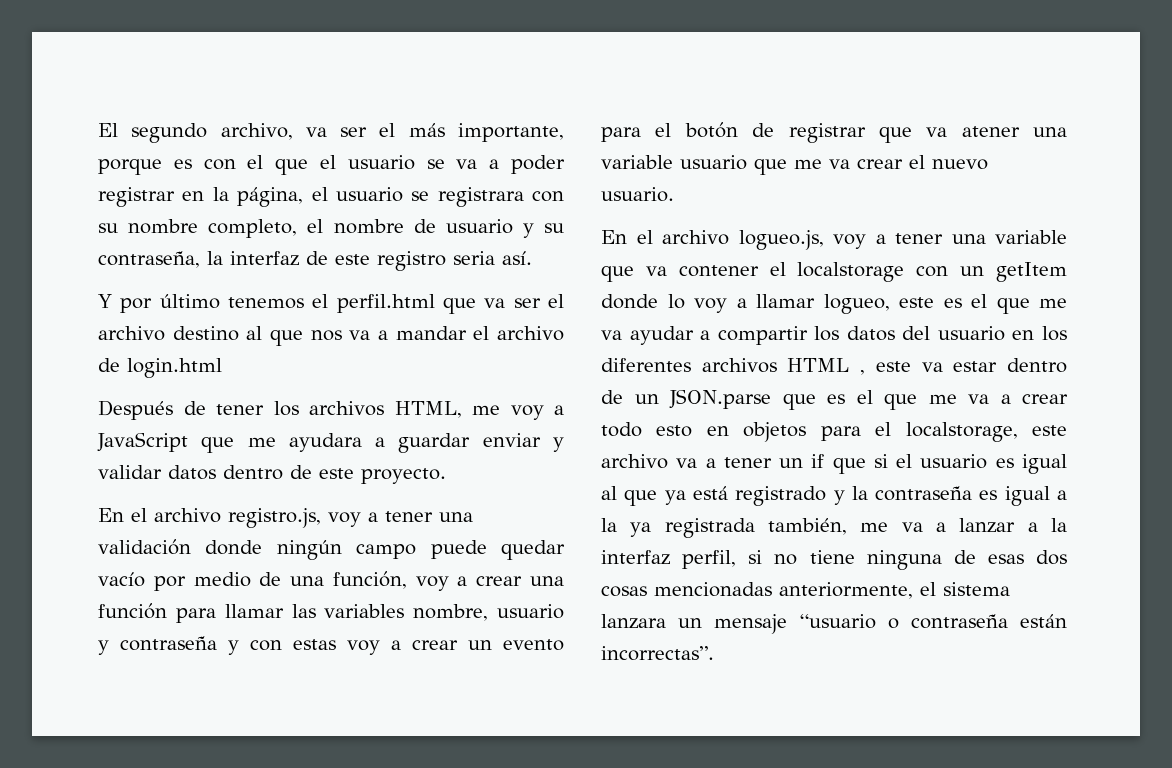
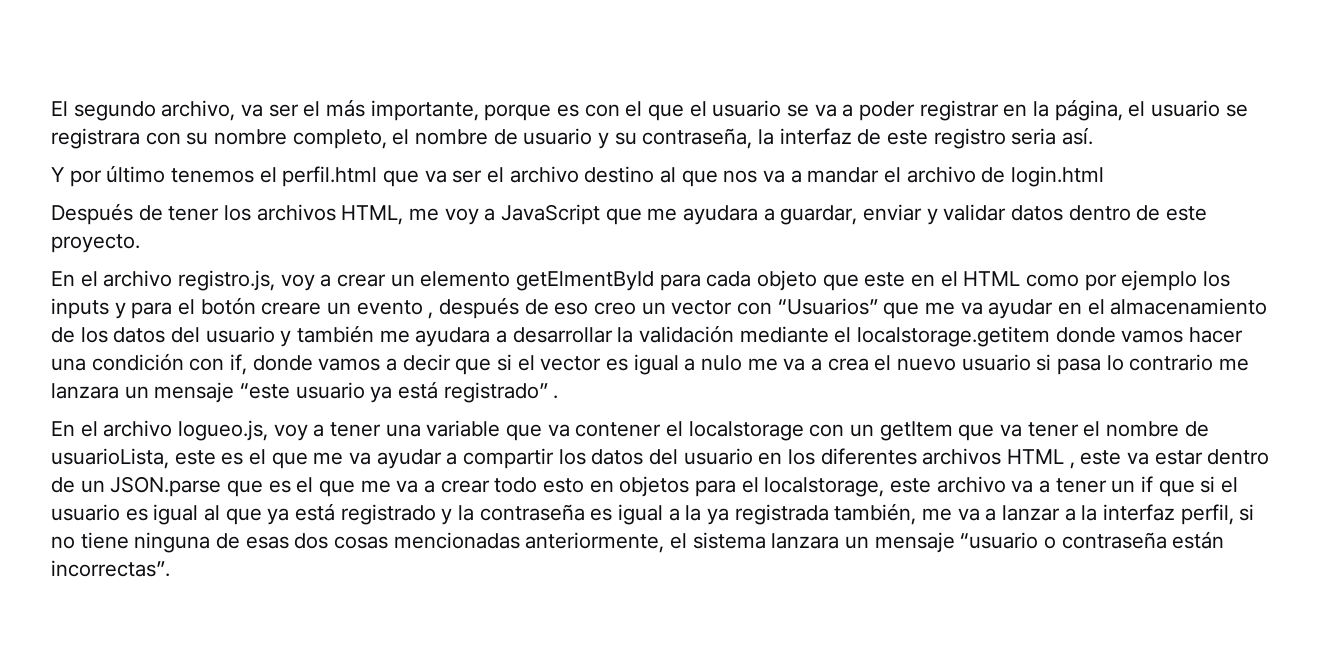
- Después de tener los archivos HTML, me voy a JavaScript que me ayudara a guardar enviar y validar datos dentro de este proyecto.
+ Después de tener los archivos HTML, me voy a JavaScript que me ayudara a guardar, enviar y validar datos dentro de este proyecto.
- En el archivo registro.js, voy a tener una validación donde ningún campo puede quedar vacío por medio de una función, voy a crear una función para llamar las variables nombre, usuario y contraseña y con estas voy a crear un evento para el botón de registrar que va atener una variable usuario que me va crear el nuevo usuario.
+ En el archivo registro.js, voy a crear un elemento getElmentById para cada objeto que este en el HTML como por ejemplo los inputs y para el botón creare un evento , después de eso creo un vector con “Usuarios” que me va ayudar en el almacenamiento de los datos del usuario y también me ayudara a desarrollar la validación mediante el localstorage.getitem donde vamos hacer una condición con if, donde vamos a decir que si el vector es igual a nulo me va a crea el nuevo usuario si pasa lo contrario me lanzara un mensaje “este usuario ya está registrado” .
- En el archivo logueo.js, voy a tener una variable que va contener el localstorage con un getItem donde lo voy a llamar logueo, este es el que me va ayudar a compartir los datos del usuario en los diferentes archivos HTML , este va estar dentro de un JSON.parse que es el que me va a crear todo esto en objetos para el localstorage, este archivo va a tener un if que si el usuario es igual al que ya está registrado y la contraseña es igual a la ya registrada también, me va a lanzar a la interfaz perfil, si no tiene ninguna de esas dos cosas mencionadas anteriormente, el sistema lanzara un mensaje “usuario o contraseña están incorrectas”.
+ En el archivo logueo.js, voy a tener una variable que va contener el localstorage con un getItem que va tener el nombre de usuarioLista, este es el que me va ayudar a compartir los datos del usuario en los diferentes archivos HTML , este va estar dentro de un JSON.parse que es el que me va a crear todo esto en objetos para el localstorage, este archivo va a tener un if que si el usuario es igual al que ya está registrado y la contraseña es igual a la ya registrada también, me va a lanzar a la interfaz perfil, si no tiene ninguna de esas dos cosas mencionadas anteriormente, el sistema lanzara un mensaje “usuario o contraseña están incorrectas”.

